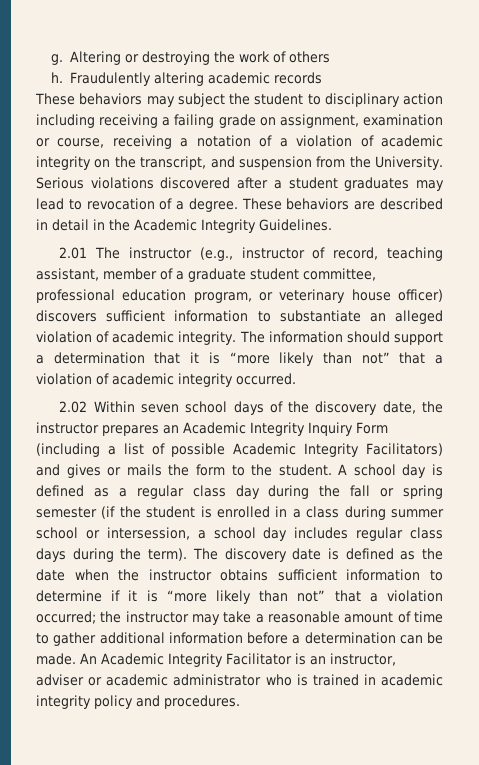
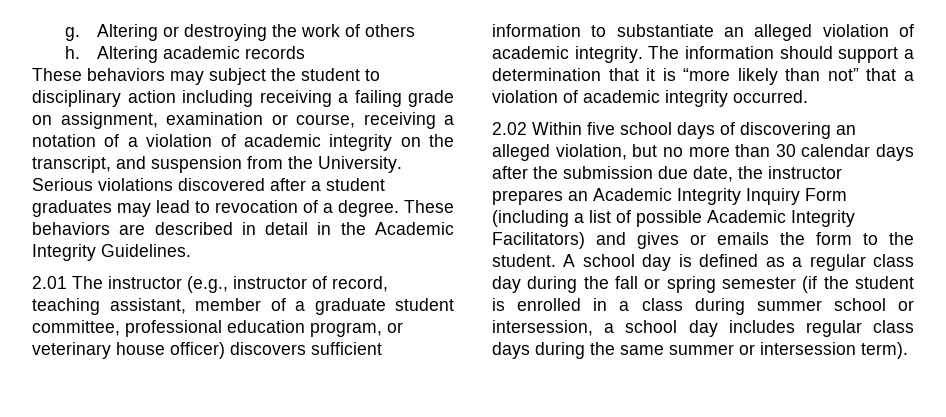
- Fraudulently altering academic records
+ Altering academic records
- 2.02 Within seven school days of the discovery date, the instructor prepares an Academic Integrity Inquiry Form (including a list of possible Academic Integrity Facilitators) and gives or mails the form to the student.
+ 2.02 Within five school days of discovering an alleged violation, but no more than 30 calendar days after the submission due date, the instructor prepares an Academic Integrity Inquiry Form (including a list of possible Academic Integrity Facilitators) and gives or emails the form to the student.
- A school day is defined as a regular class day during the fall or spring semester (if the student is enrolled in a class during summer school or intersession, a school day includes regular class days during the term). The discovery date is defined as the date when the instructor obtains sufficient information to determine if it is “more likely than not” that a violation occurred; the instructor may take a reasonable amount of time to gather additional information before a determination can be made. An Academic Integrity Facilitator is an instructor, adviser or academic administrator who is trained in academic integrity policy and procedures.
+ A school day is defined as a regular class day during the fall or spring semester (if the student is enrolled in a class during summer school or intersession, a school day includes regular class days during the same summer or intersession term).

